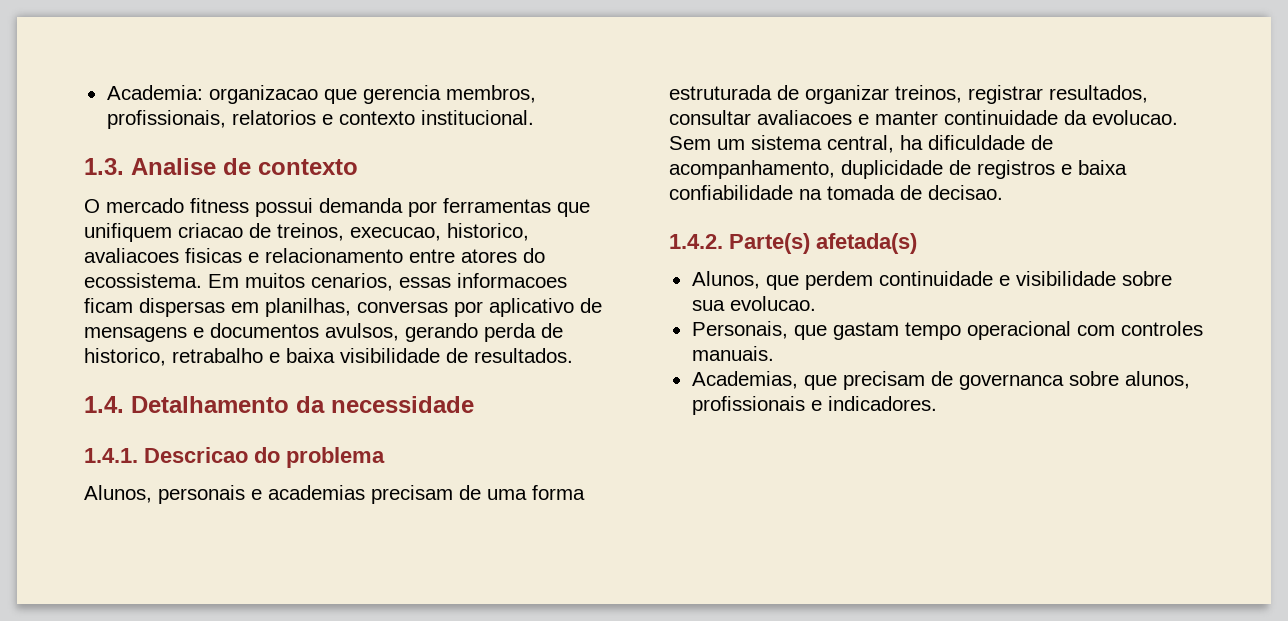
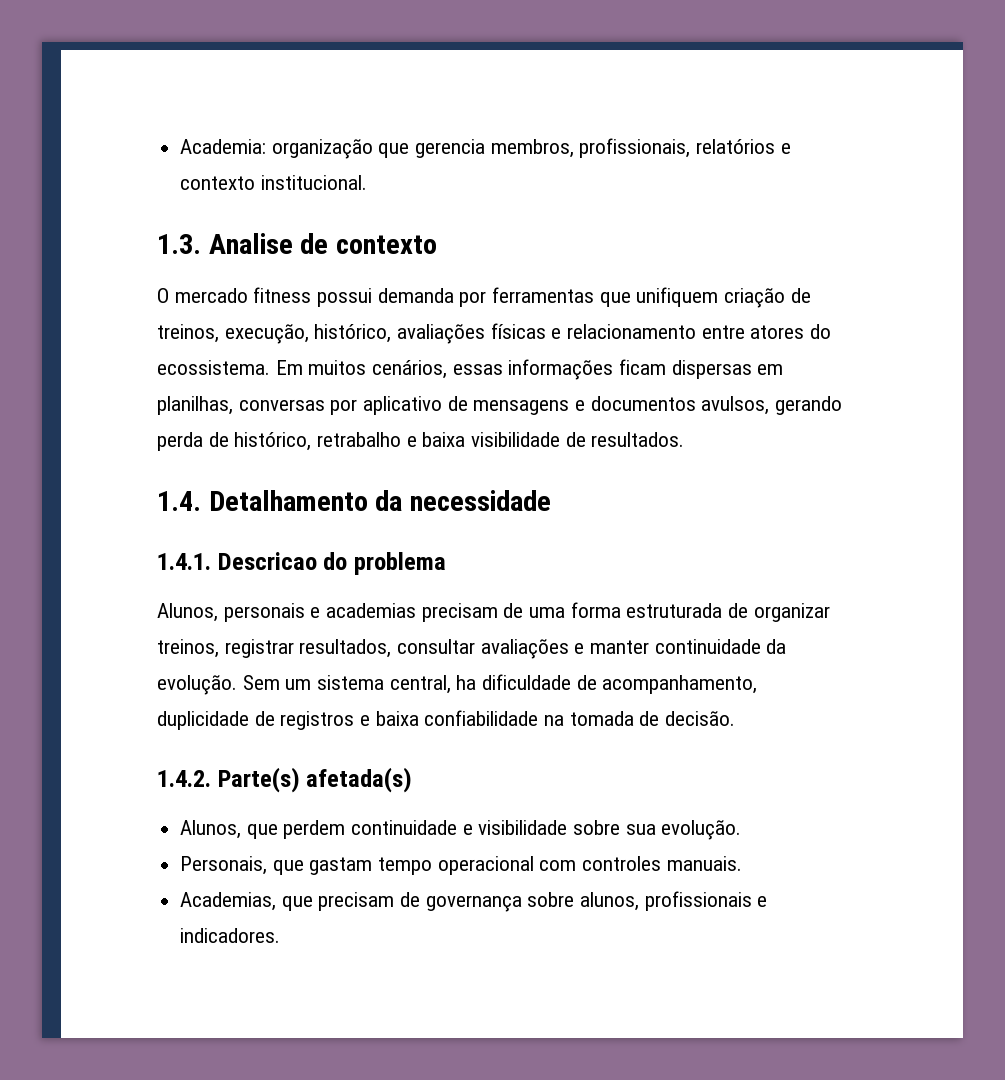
- Academia: organizacao que gerencia membros, profissionais, relatorios e contexto institucional.
+ Academia: organização que gerencia membros, profissionais, relatórios e contexto institucional.
- O mercado fitness possui demanda por ferramentas que unifiquem criacao de treinos, execucao, historico, avaliacoes fisicas e relacionamento entre atores do ecossistema.
+ O mercado fitness possui demanda por ferramentas que unifiquem criação de treinos, execução, histórico, avaliações físicas e relacionamento entre atores do ecossistema.
- Em muitos cenarios, essas informacoes ficam dispersas em planilhas, conversas por aplicativo de mensagens e documentos avulsos, gerando perda de historico, retrabalho e baixa visibilidade de resultados.
+ Em muitos cenários, essas informações ficam dispersas em planilhas, conversas por aplicativo de mensagens e documentos avulsos, gerando perda de histórico, retrabalho e baixa visibilidade de resultados.
- Alunos, personais e academias precisam de uma forma estruturada de organizar treinos, registrar resultados, consultar avaliacoes e manter continuidade da evolucao.
+ Alunos, personais e academias precisam de uma forma estruturada de organizar treinos, registrar resultados, consultar avaliações e manter continuidade da evolução.
- Sem um sistema central, ha dificuldade de acompanhamento, duplicidade de registros e baixa confiabilidade na tomada de decisao.
+ Sem um sistema central, ha dificuldade de acompanhamento, duplicidade de registros e baixa confiabilidade na tomada de decisão.
- Alunos, que perdem continuidade e visibilidade sobre sua evolucao.
+ Alunos, que perdem continuidade e visibilidade sobre sua evolução.
- Academias, que precisam de governanca sobre alunos, profissionais e indicadores.
+ Academias, que precisam de governança sobre alunos, profissionais e indicadores.

